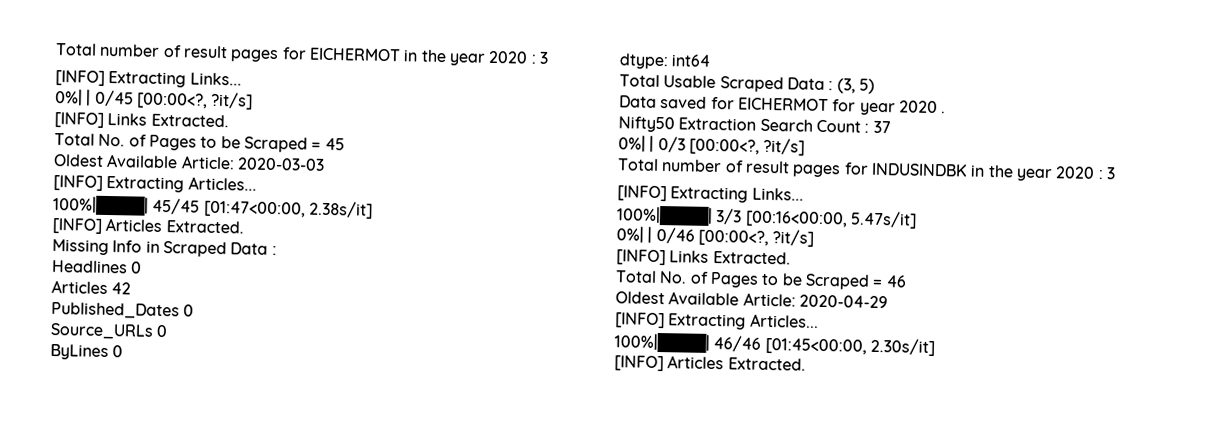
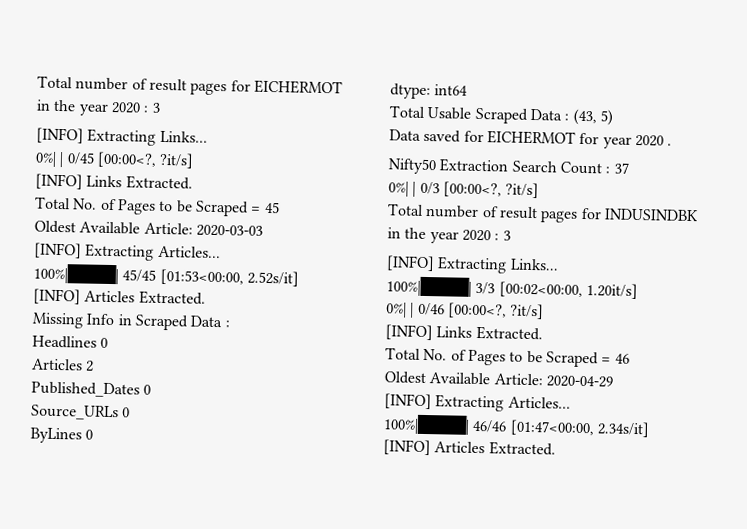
- 100%|████| 45/45 [01:47<00:00, 2.38s/it]
+ 100%|████| 45/45 [01:53<00:00, 2.52s/it]
- Articles 42
+ Articles 2
- Total Usable Scraped Data : (3, 5)
+ Total Usable Scraped Data : (43, 5)
- 100%|████| 3/3 [00:16<00:00, 5.47s/it]
+ 100%|████| 3/3 [00:02<00:00, 1.20it/s]
- 100%|████| 46/46 [01:45<00:00, 2.30s/it]
+ 100%|████| 46/46 [01:47<00:00, 2.34s/it]

